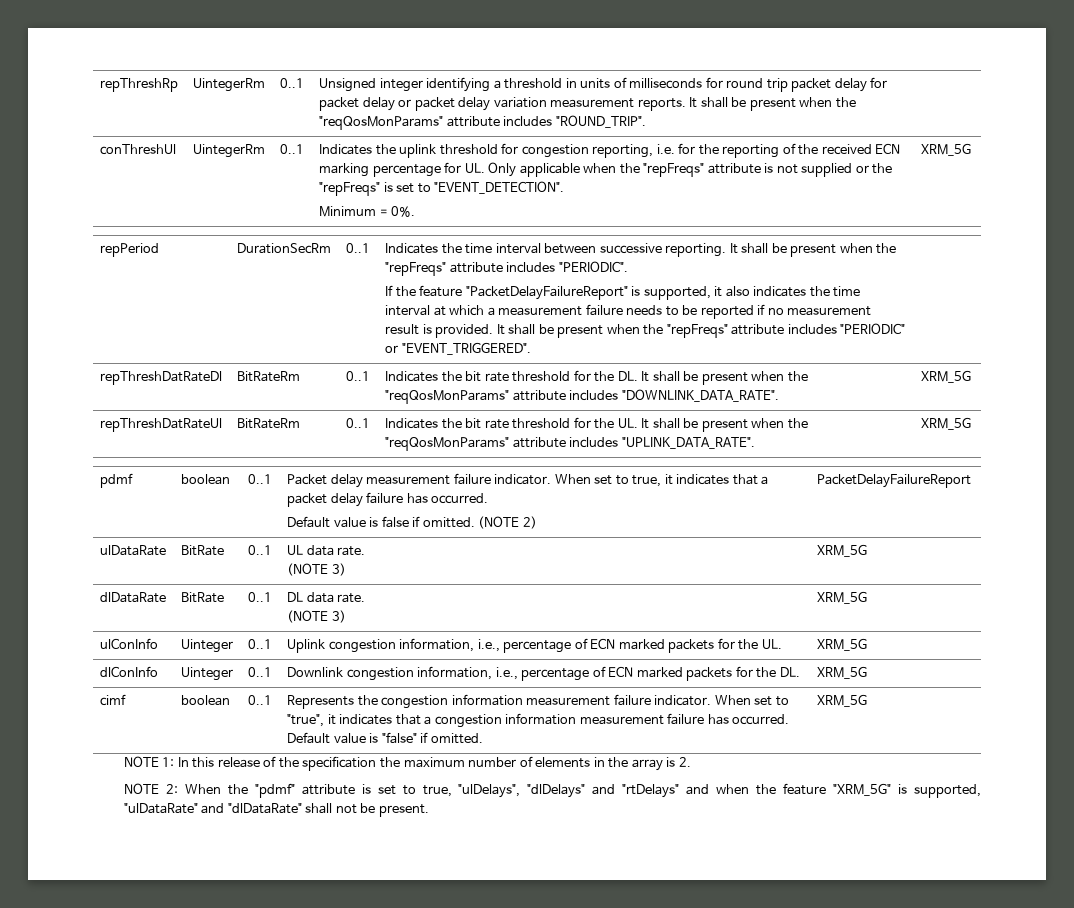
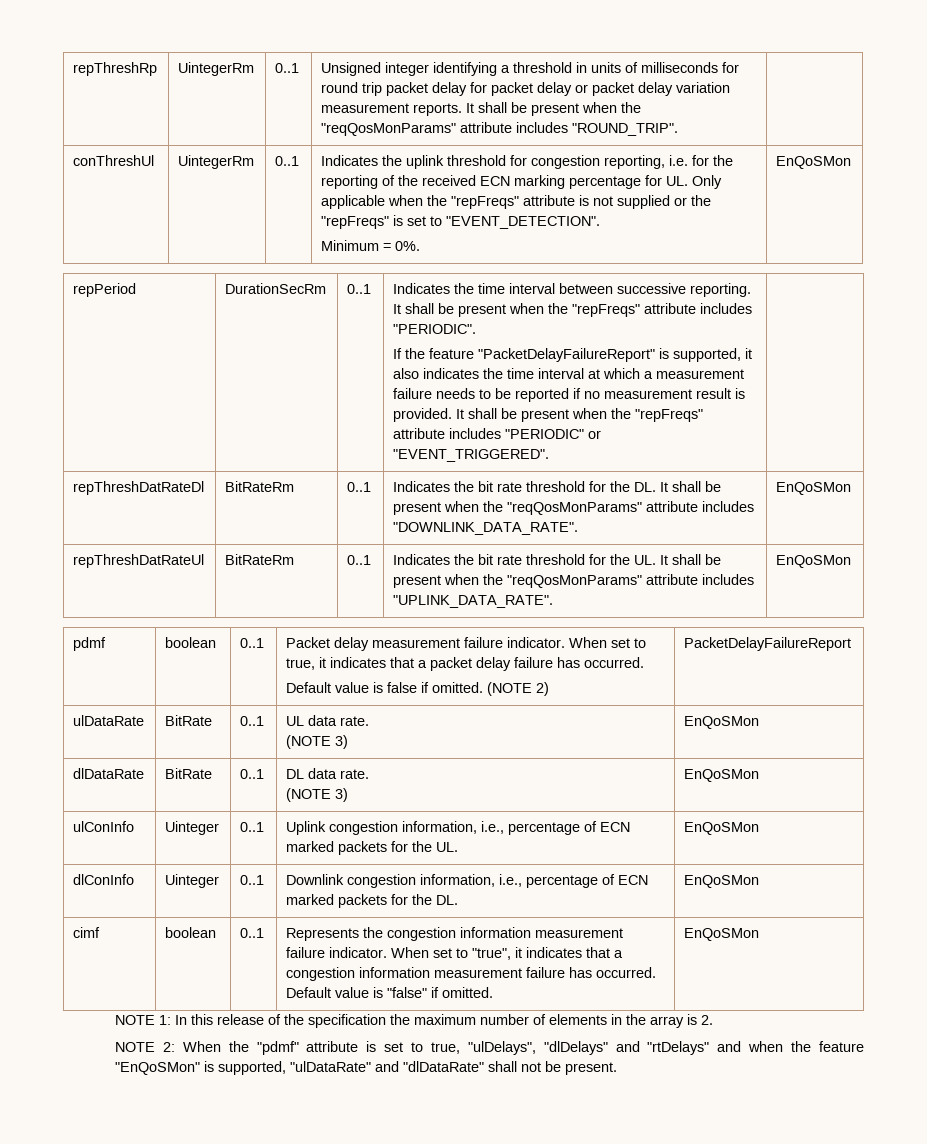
- Minimum = 0%. | XRM_5G
+ Minimum = 0%. | EnQoSMon
- repThreshDatRateDl | BitRateRm | 0..1 | Indicates the bit rate threshold for the DL. It shall be present when the "reqQosMonParams" attribute includes "DOWNLINK_DATA_RATE". | XRM_5G
+ repThreshDatRateDl | BitRateRm | 0..1 | Indicates the bit rate threshold for the DL. It shall be present when the "reqQosMonParams" attribute includes "DOWNLINK_DATA_RATE". | EnQoSMon
- repThreshDatRateUl | BitRateRm | 0..1 | Indicates the bit rate threshold for the UL. It shall be present when the "reqQosMonParams" attribute includes "UPLINK_DATA_RATE". | XRM_5G
+ repThreshDatRateUl | BitRateRm | 0..1 | Indicates the bit rate threshold for the UL. It shall be present when the "reqQosMonParams" attribute includes "UPLINK_DATA_RATE". | EnQoSMon
  ulDataRate | BitRate | 0..1 | UL data rate.
- (NOTE 3) | XRM_5G
+ (NOTE 3) | EnQoSMon
  dlDataRate | BitRate | 0..1 | DL data rate.
- (NOTE 3) | XRM_5G
+ (NOTE 3) | EnQoSMon
- ulConInfo | Uinteger | 0..1 | Uplink congestion information, i.e., percentage of ECN marked packets for the UL. | XRM_5G
+ ulConInfo | Uinteger | 0..1 | Uplink congestion information, i.e., percentage of ECN marked packets for the UL. | EnQoSMon
- dlConInfo | Uinteger | 0..1 | Downlink congestion information, i.e., percentage of ECN marked packets for the DL. | XRM_5G
+ dlConInfo | Uinteger | 0..1 | Downlink congestion information, i.e., percentage of ECN marked packets for the DL. | EnQoSMon
- cimf | boolean | 0..1 | Represents the congestion information measurement failure indicator. When set to "true", it indicates that a congestion information measurement failure has occurred. Default value is "false" if omitted. | XRM_5G
+ cimf | boolean | 0..1 | Represents the congestion information measurement failure indicator. When set to "true", it indicates that a congestion information measurement failure has occurred. Default value is "false" if omitted. | EnQoSMon
- NOTE 2: When the "pdmf" attribute is set to true, "ulDelays", "dlDelays" and "rtDelays" and when the feature "XRM_5G" is supported, "ulDataRate" and "dlDataRate" shall not be present.
+ NOTE 2: When the "pdmf" attribute is set to true, "ulDelays", "dlDelays" and "rtDelays" and when the feature "EnQoSMon" is supported, "ulDataRate" and "dlDataRate" shall not be present.

